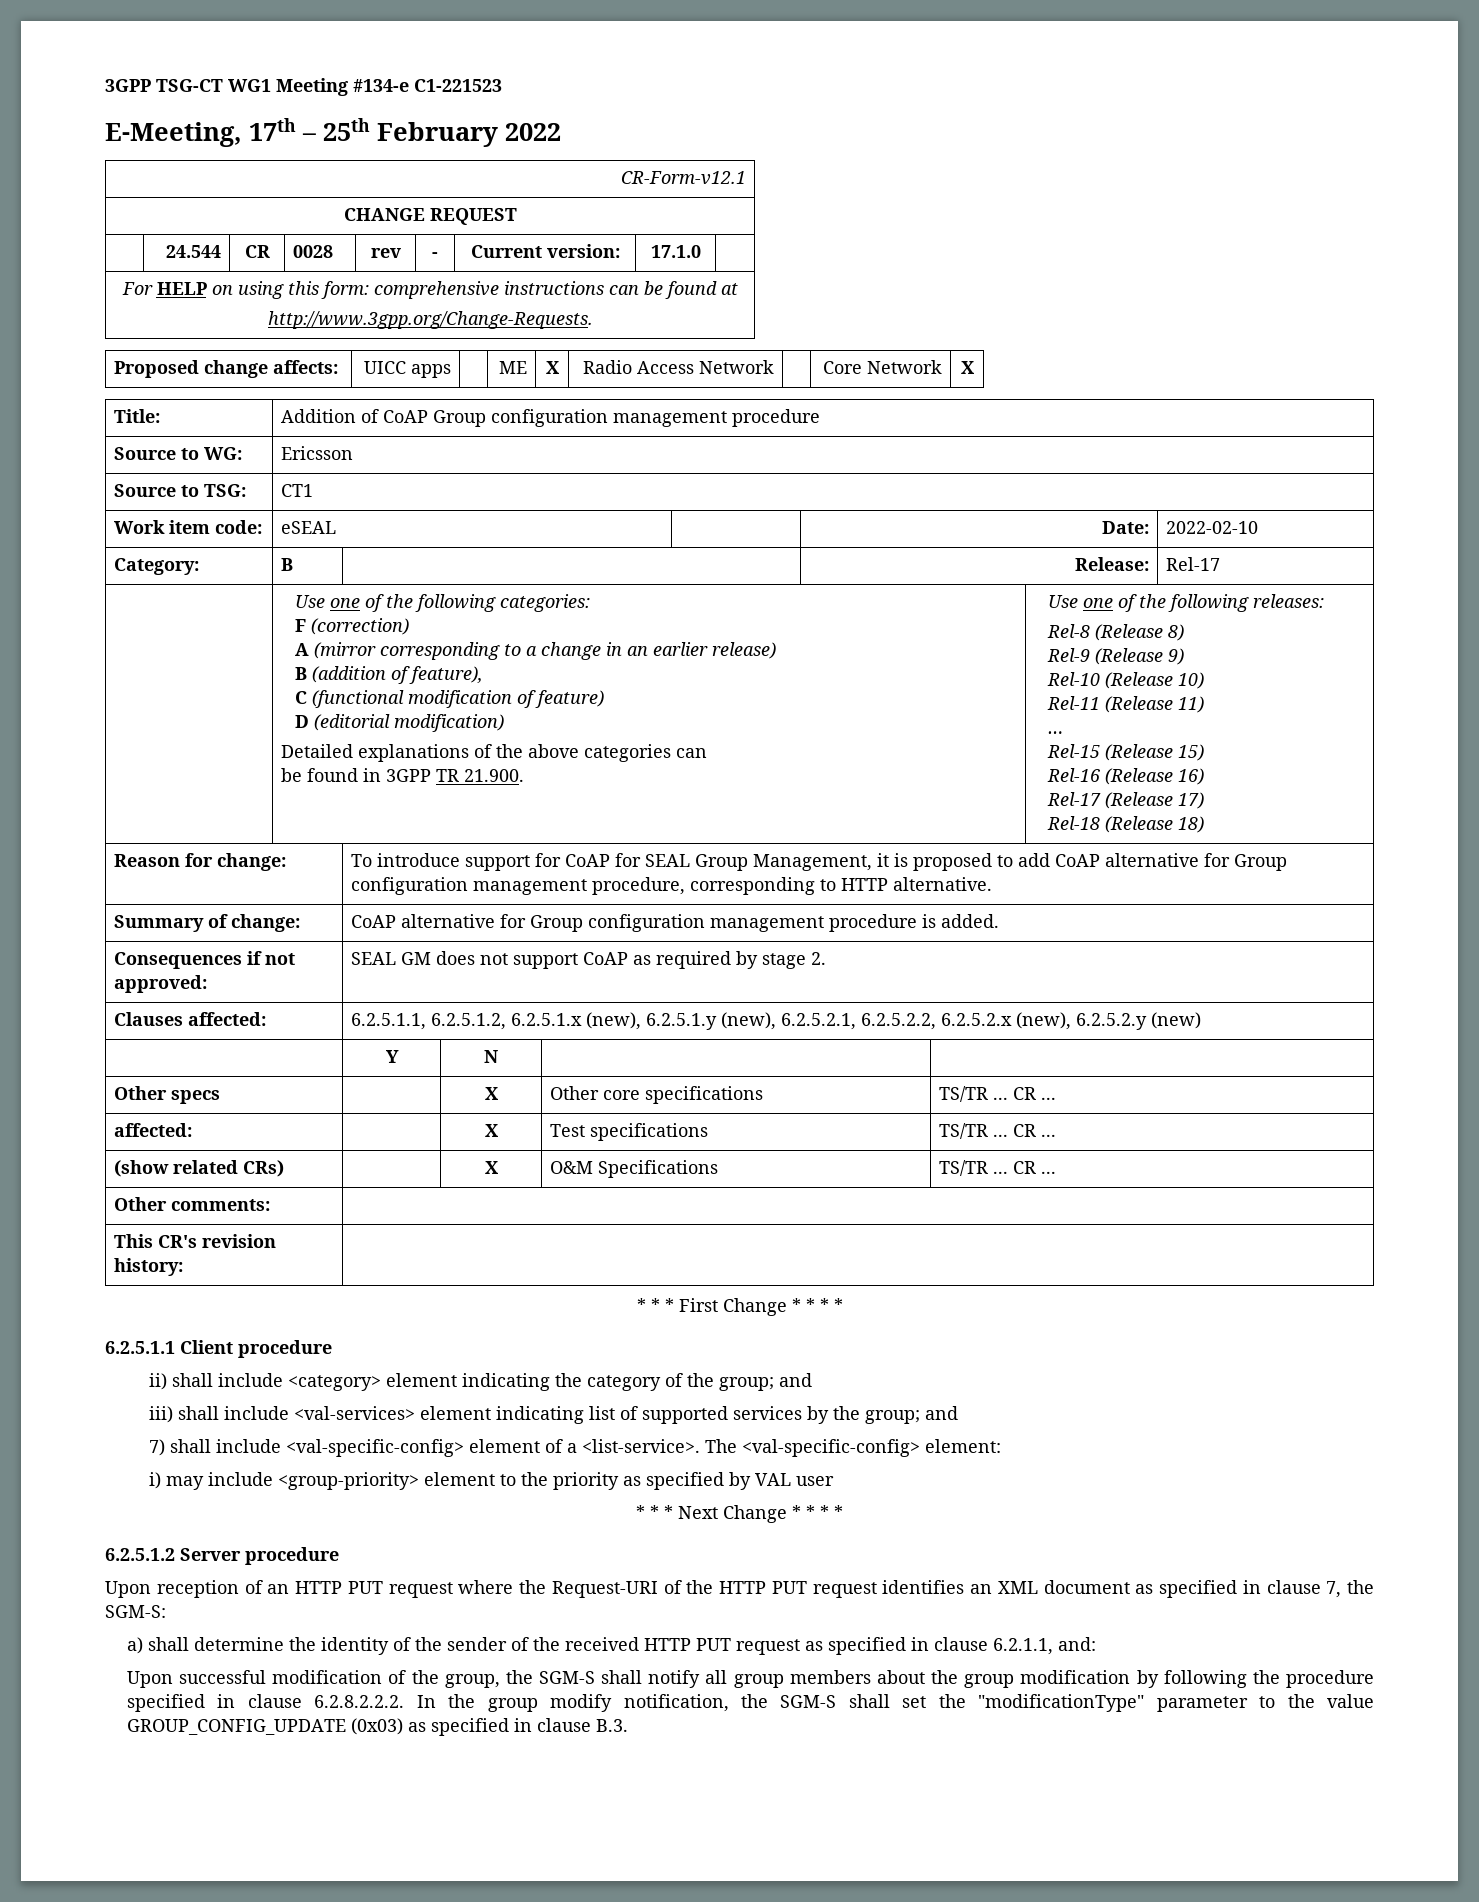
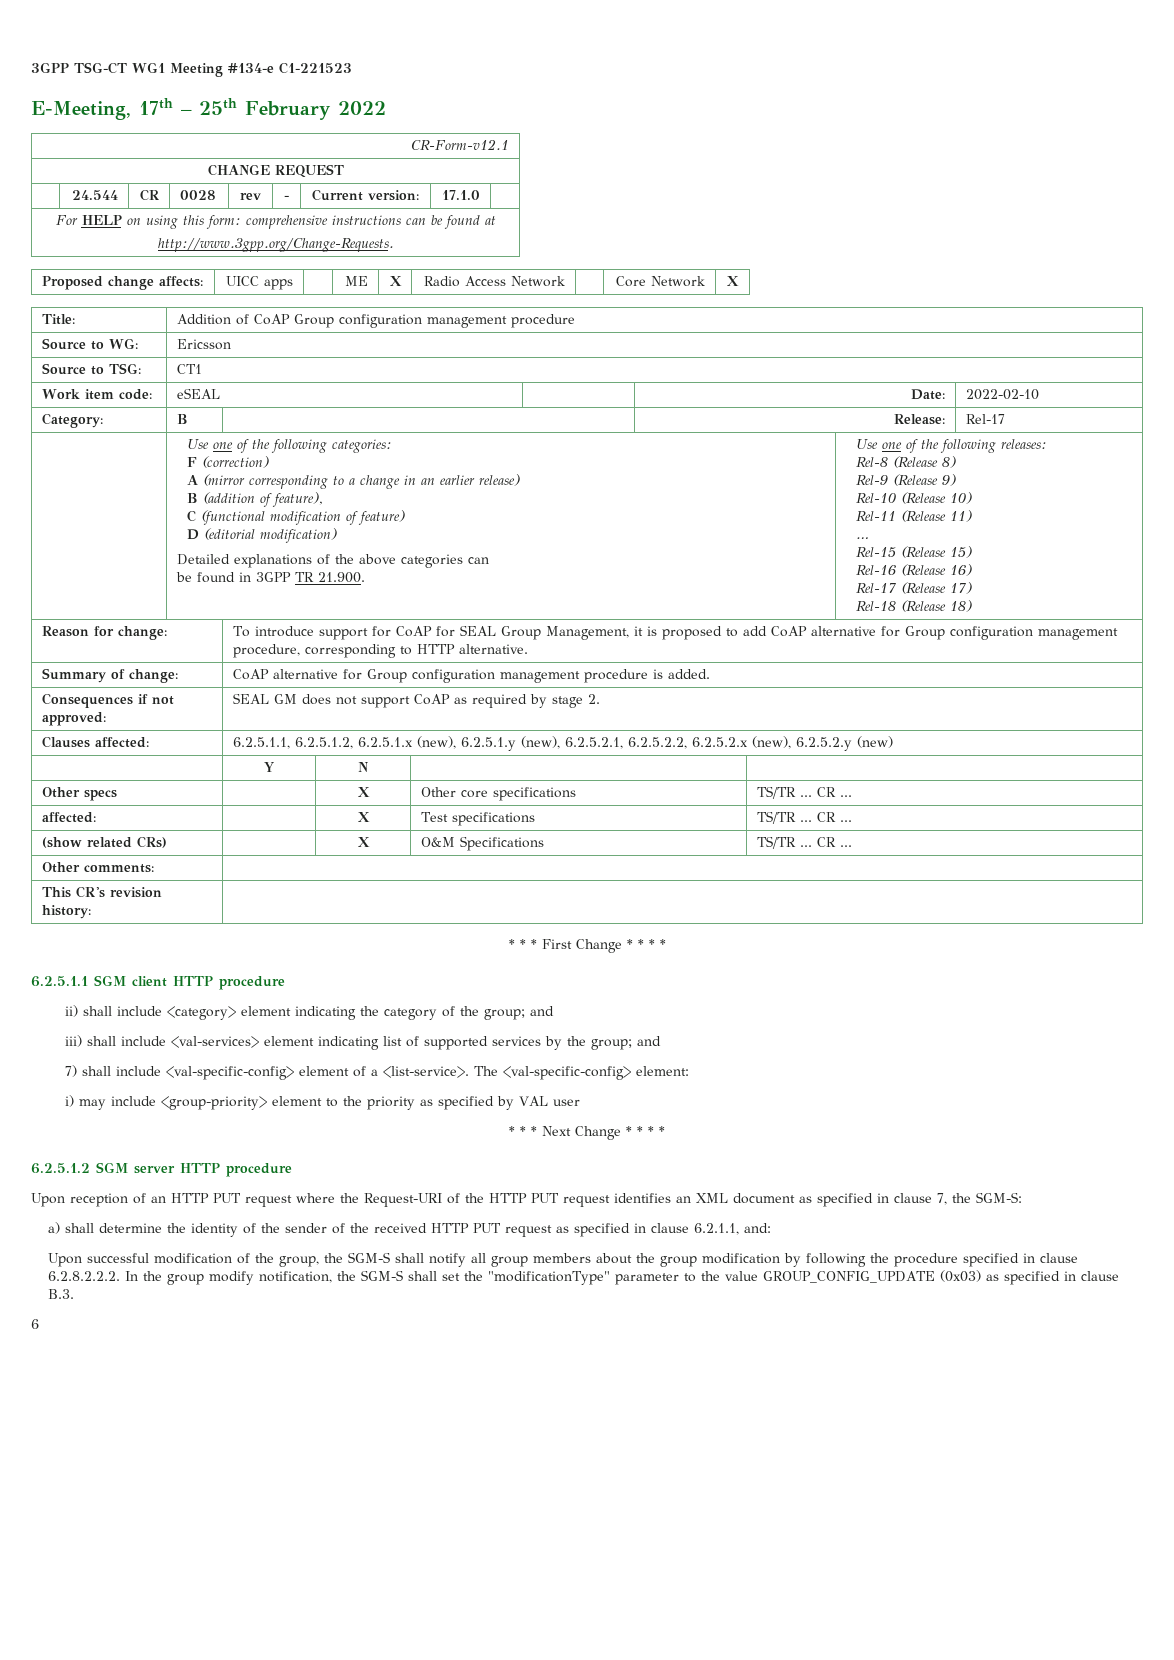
- 6.2.5.1.1 Client procedure
+ 6.2.5.1.1 SGM client HTTP procedure
- 6.2.5.1.2 Server procedure
+ 6.2.5.1.2 SGM server HTTP procedure
+ 6

